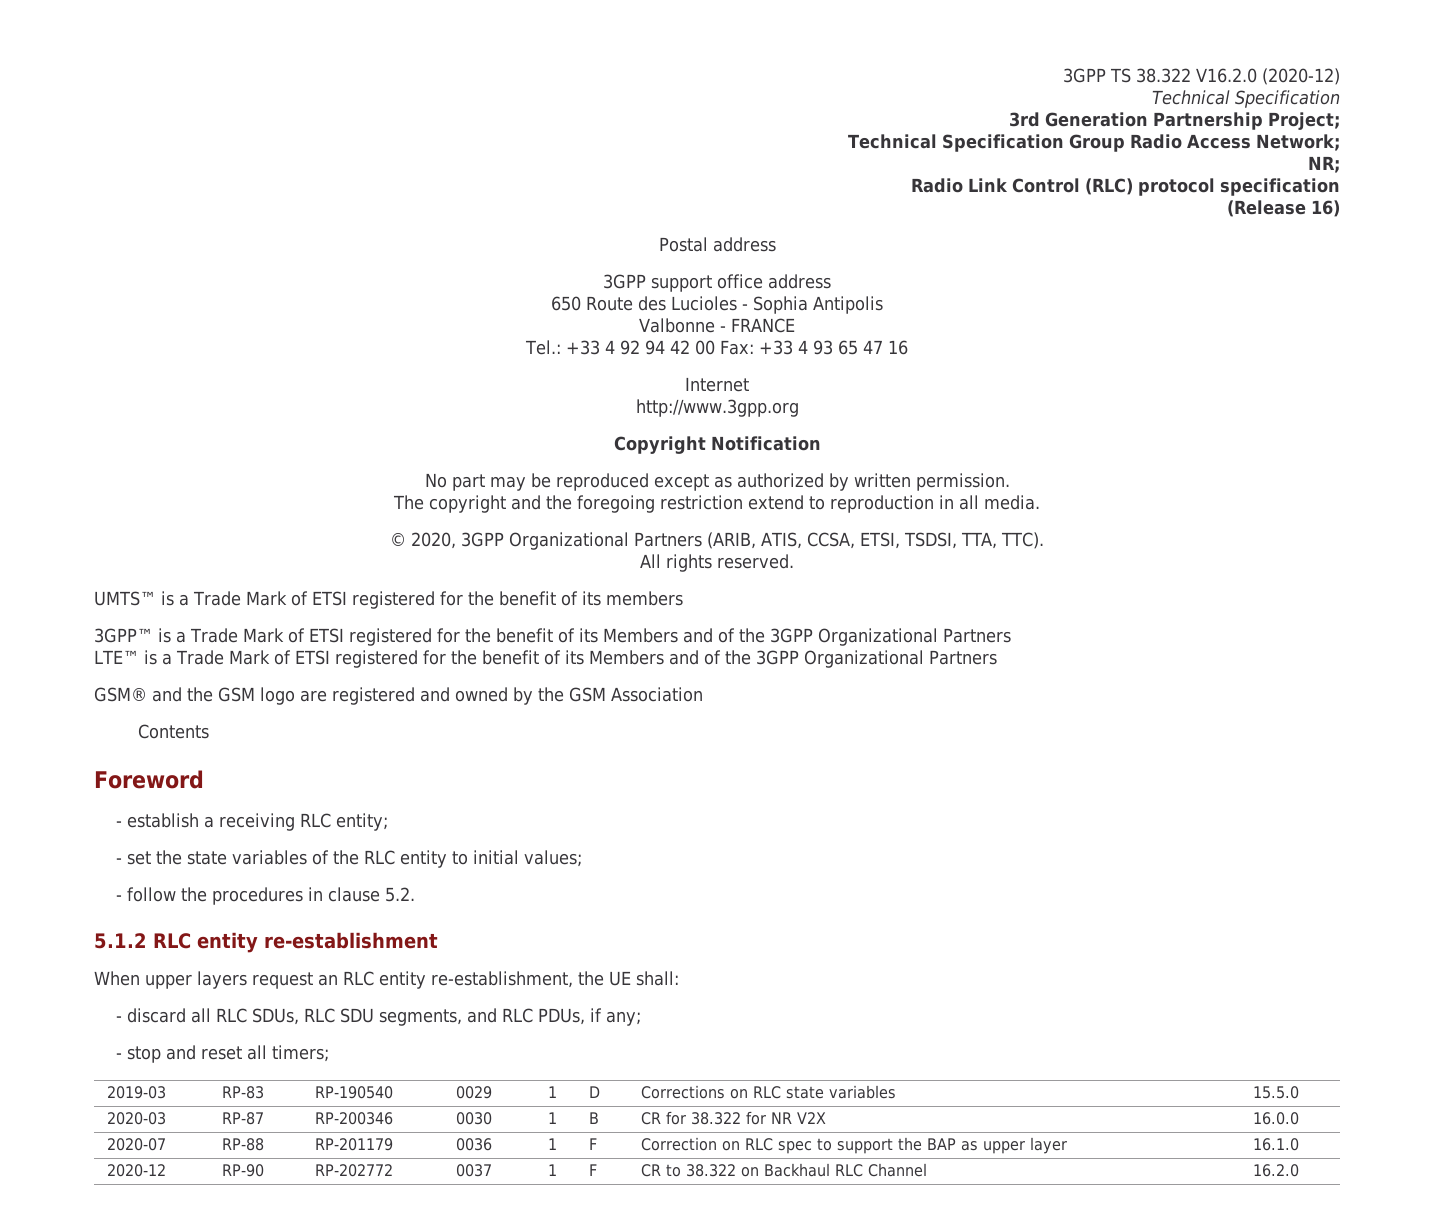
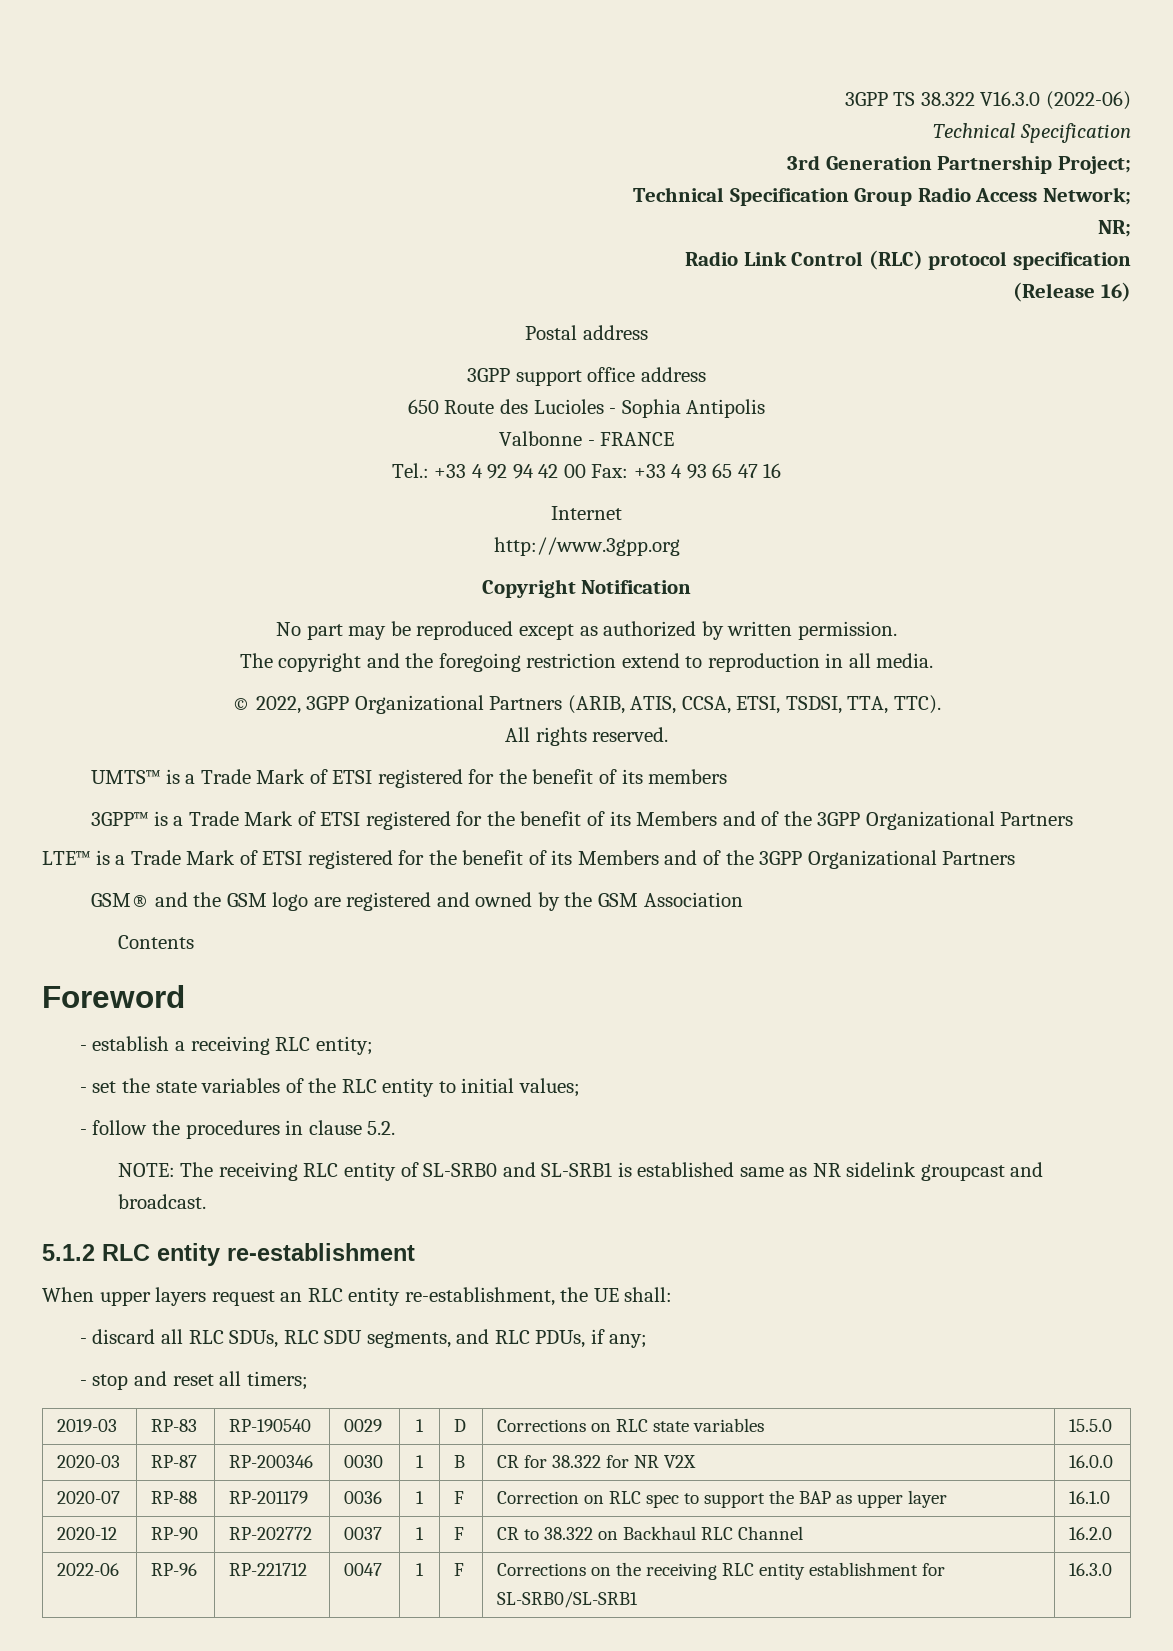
- 3GPP TS 38.322 V16.2.0 (2020-12)
+ 3GPP TS 38.322 V16.3.0 (2022-06)
- © 2020, 3GPP Organizational Partners (ARIB, ATIS, CCSA, ETSI, TSDSI, TTA, TTC).
+ © 2022, 3GPP Organizational Partners (ARIB, ATIS, CCSA, ETSI, TSDSI, TTA, TTC).
+ NOTE: The receiving RLC entity of SL-SRB0 and SL-SRB1 is established same as NR sidelink groupcast and broadcast.
+ 2022-06 | RP-96 | RP-221712 | 0047 | 1 | F | Corrections on the receiving RLC entity establishment for SL-SRB0/SL-SRB1 | 16.3.0

